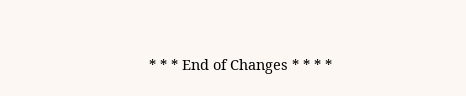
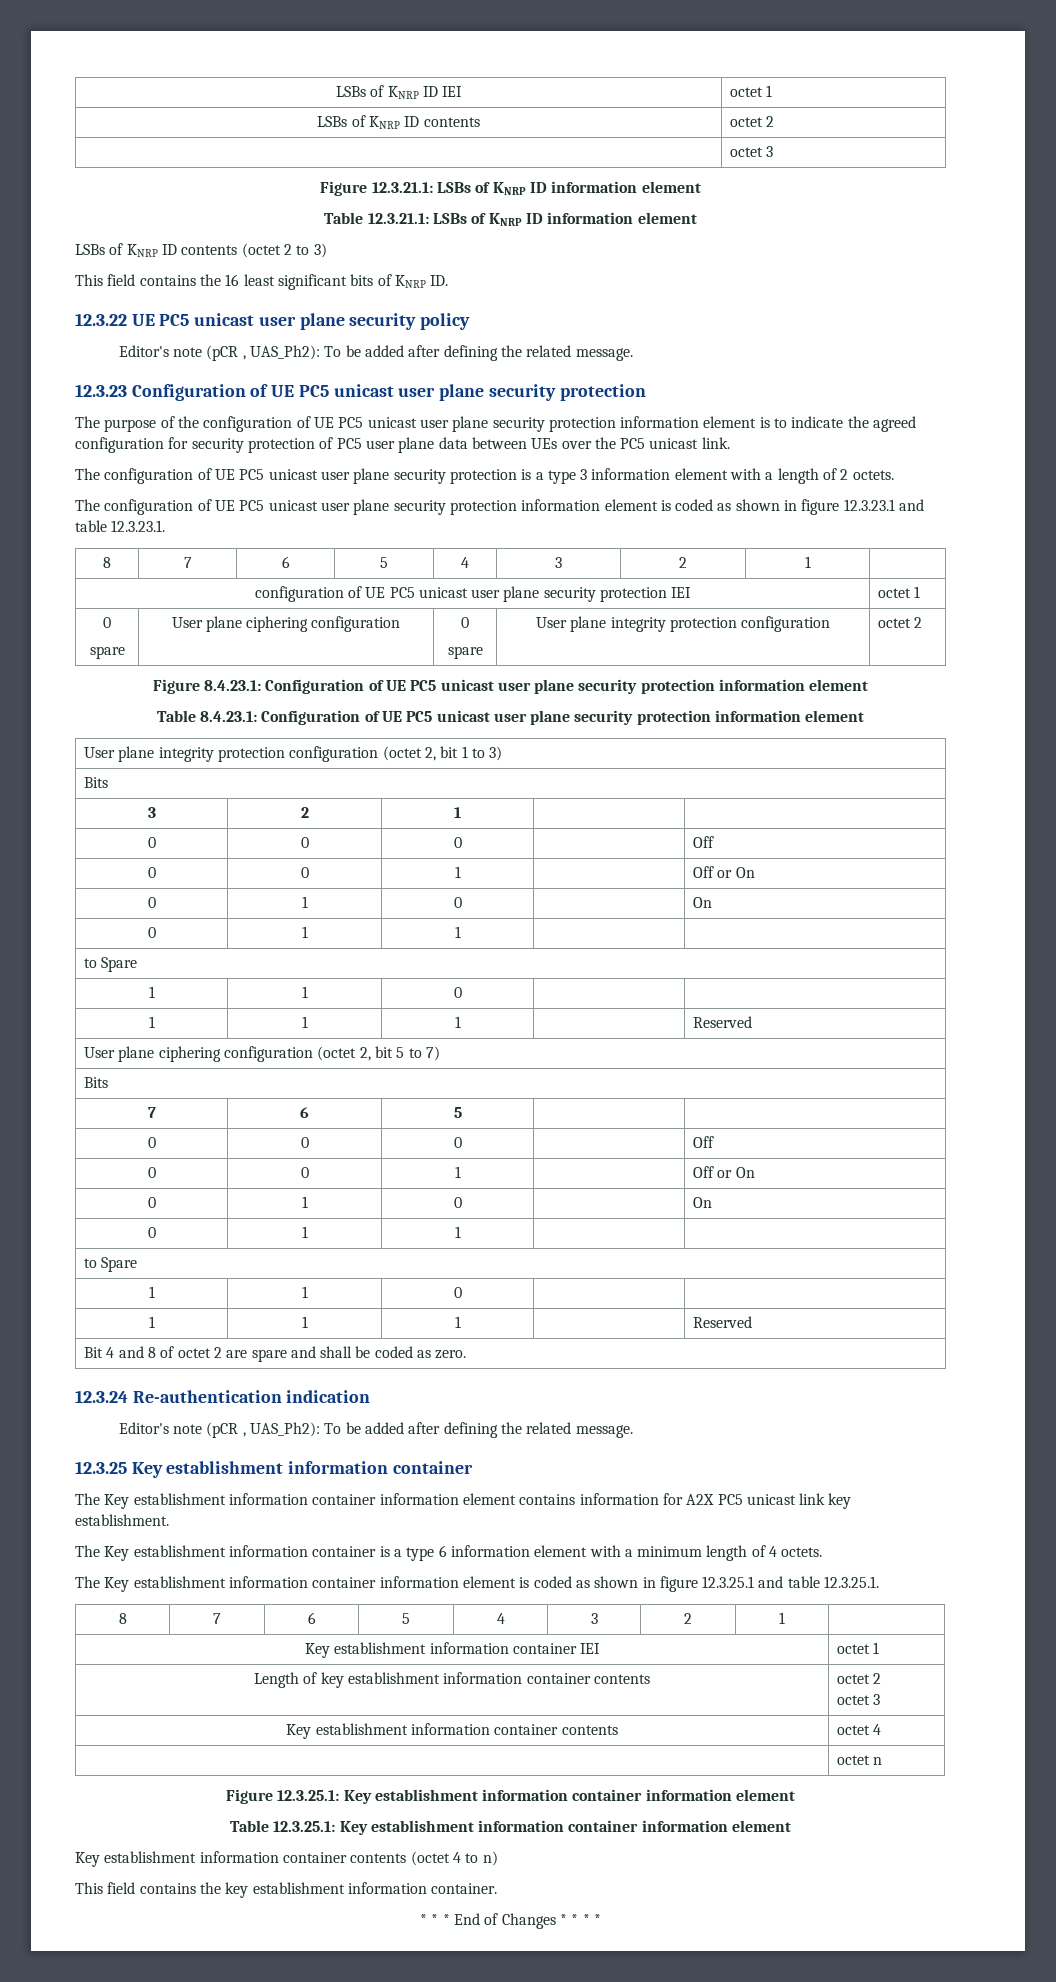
+ LSBs of KNRP ID IEI | octet 1
+ LSBs of KNRP ID contents | octet 2
+ | octet 3
+ Figure 12.3.21.1: LSBs of KNRP ID information element
+ Table 12.3.21.1: LSBs of KNRP ID information element
+ LSBs of KNRP ID contents (octet 2 to 3)
+ This field contains the 16 least significant bits of KNRP ID.
+ 12.3.22 UE PC5 unicast user plane security policy
+ Editor's note (pCR , UAS_Ph2): To be added after defining the related message.
+ 12.3.23 Configuration of UE PC5 unicast user plane security protection
+ The purpose of the configuration of UE PC5 unicast user plane security protection information element is to indicate the agreed configuration for security protection of PC5 user plane data between UEs over the PC5 unicast link.
+ The configuration of UE PC5 unicast user plane security protection is a type 3 information element with a length of 2 octets.
+ The configuration of UE PC5 unicast user plane security protection information element is coded as shown in figure 12.3.23.1 and table 12.3.23.1.
+ 8 | 7 | 6 | 5 | 4 | 3 | 2 | 1 |
+ configuration of UE PC5 unicast user plane security protection IEI | octet 1
+ 0
+ spare | User plane ciphering configuration | 0
+ spare | User plane integrity protection configuration | octet 2
+ Figure 8.4.23.1: Configuration of UE PC5 unicast user plane security protection information element
+ Table 8.4.23.1: Configuration of UE PC5 unicast user plane security protection information element
+ User plane integrity protection configuration (octet 2, bit 1 to 3)
+ Bits
+ 3 | 2 | 1 | |
+ 0 | 0 | 0 | | Off
+ 0 | 0 | 1 | | Off or On
+ 0 | 1 | 0 | | On
+ 0 | 1 | 1 | |
+ to Spare
+ 1 | 1 | 0 | |
+ 1 | 1 | 1 | | Reserved
+ User plane ciphering configuration (octet 2, bit 5 to 7)
+ Bits
+ 7 | 6 | 5 | |
+ 0 | 0 | 0 | | Off
+ 0 | 0 | 1 | | Off or On
+ 0 | 1 | 0 | | On
+ 0 | 1 | 1 | |
+ to Spare
+ 1 | 1 | 0 | |
+ 1 | 1 | 1 | | Reserved
+ Bit 4 and 8 of octet 2 are spare and shall be coded as zero.
+ 12.3.24 Re-authentication indication
+ Editor's note (pCR , UAS_Ph2): To be added after defining the related message.
+ 12.3.25 Key establishment information container
+ The Key establishment information container information element contains information for A2X PC5 unicast link key establishment.
+ The Key establishment information container is a type 6 information element with a minimum length of 4 octets.
+ The Key establishment information container information element is coded as shown in figure 12.3.25.1 and table 12.3.25.1.
+ 8 | 7 | 6 | 5 | 4 | 3 | 2 | 1 |
+ Key establishment information container IEI | octet 1
+ Length of key establishment information container contents | octet 2
+ octet 3
+ Key establishment information container contents | octet 4
+ | octet n
+ Figure 12.3.25.1: Key establishment information container information element
+ Table 12.3.25.1: Key establishment information container information element
+ Key establishment information container contents (octet 4 to n)
+ This field contains the key establishment information container.

